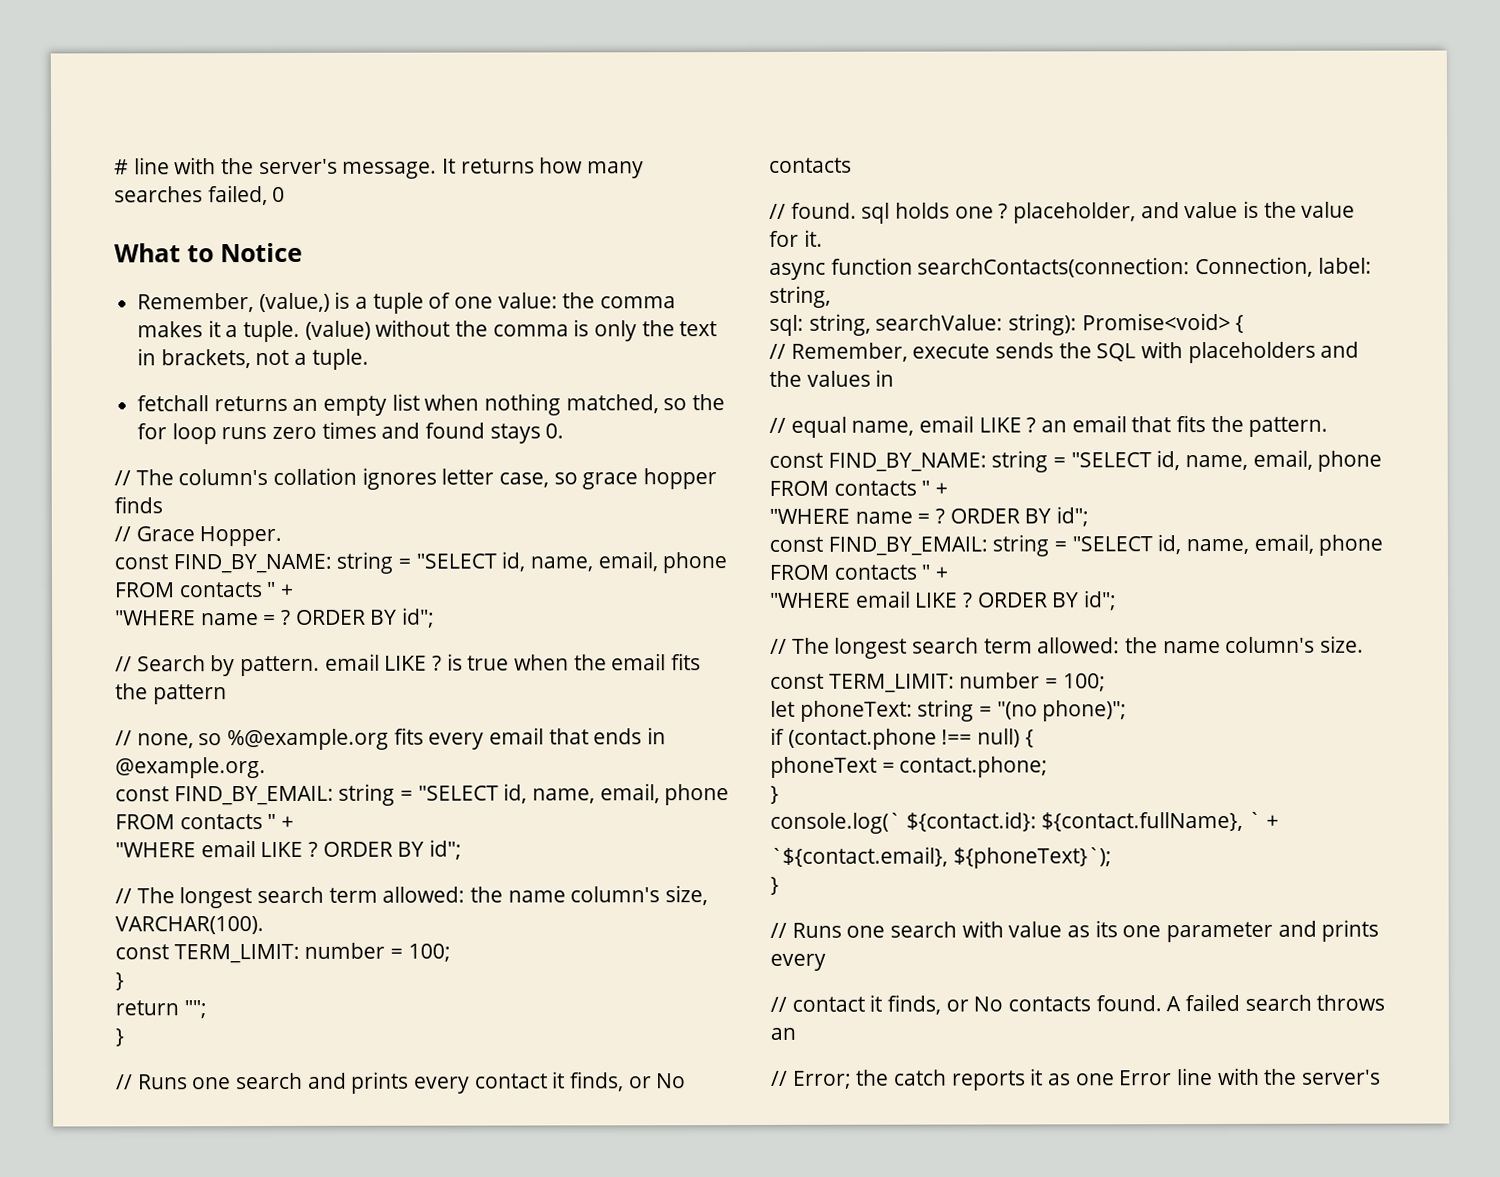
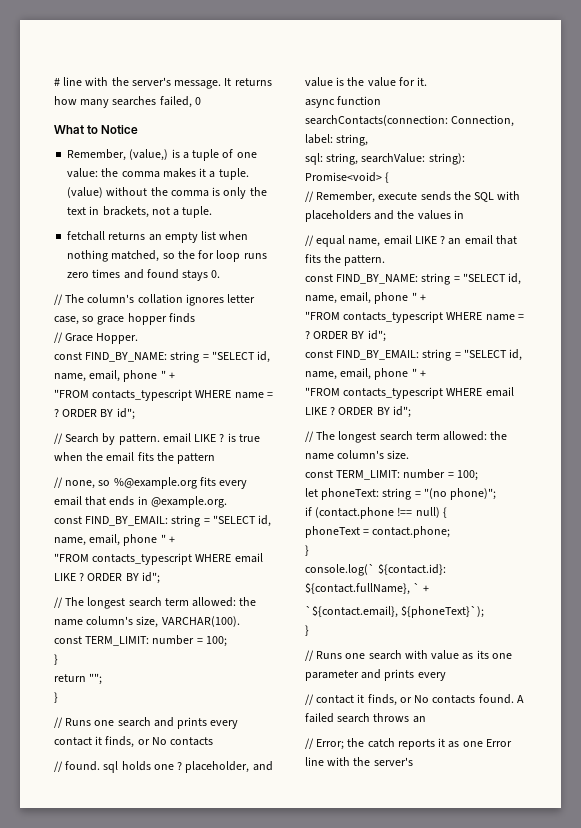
  // Grace Hopper.
- const FIND_BY_NAME: string = "SELECT id, name, email, phone FROM contacts " +
- "WHERE name = ?
+ const FIND_BY_NAME: string = "SELECT id, name, email, phone " +
+ "FROM contacts_typescript WHERE name = ?
  // none, so %@example.org fits every email that ends in @example.org.
- const FIND_BY_EMAIL: string = "SELECT id, name, email, phone FROM contacts " +
- "WHERE email LIKE ?
+ const FIND_BY_EMAIL: string = "SELECT id, name, email, phone " +
+ "FROM contacts_typescript WHERE email LIKE ?
  // equal name, email LIKE ? an email that fits the pattern.
- const FIND_BY_NAME: string = "SELECT id, name, email, phone FROM contacts " +
- "WHERE name = ? ORDER BY id";
- const FIND_BY_EMAIL: string = "SELECT id, name, email, phone FROM contacts " +
- "WHERE email LIKE ?
+ const FIND_BY_NAME: string = "SELECT id, name, email, phone " +
+ "FROM contacts_typescript WHERE name = ? ORDER BY id";
+ const FIND_BY_EMAIL: string = "SELECT id, name, email, phone " +
+ "FROM contacts_typescript WHERE email LIKE ?

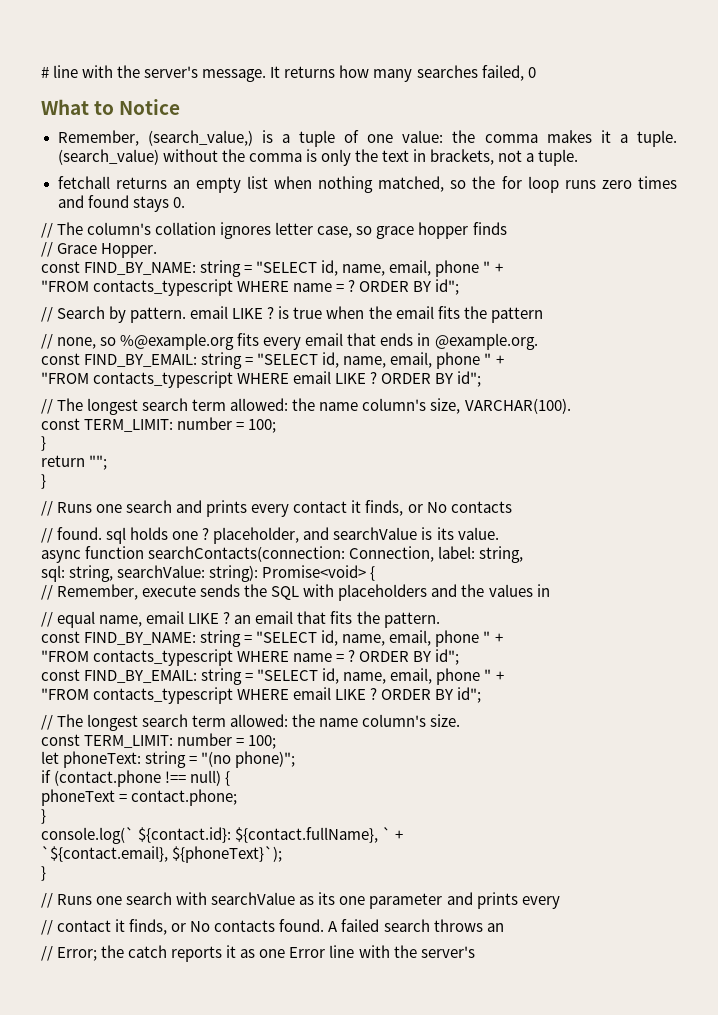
- Remember, (value,) is a tuple of one value: the comma makes it a tuple.
+ Remember, (search_value,) is a tuple of one value: the comma makes it a tuple.
- (value) without the comma is only the text in brackets, not a tuple.
+ (search_value) without the comma is only the text in brackets, not a tuple.
- // found. sql holds one ? placeholder, and value is the value for it.
+ // found. sql holds one ? placeholder, and searchValue is its value.
- // Runs one search with value as its one parameter and prints every
+ // Runs one search with searchValue as its one parameter and prints every

